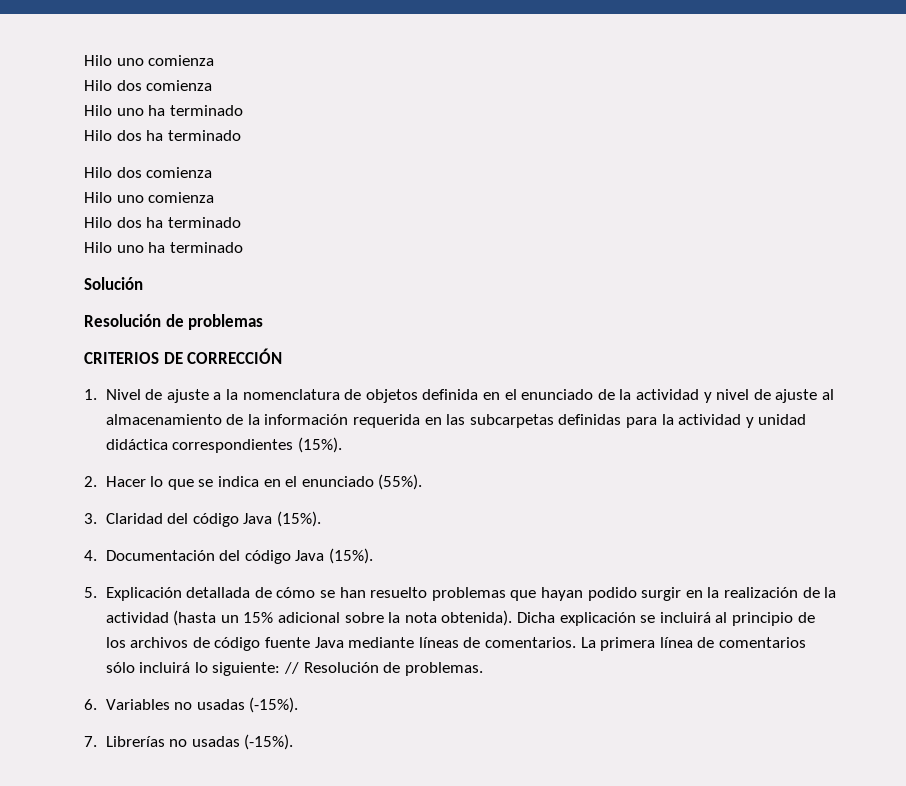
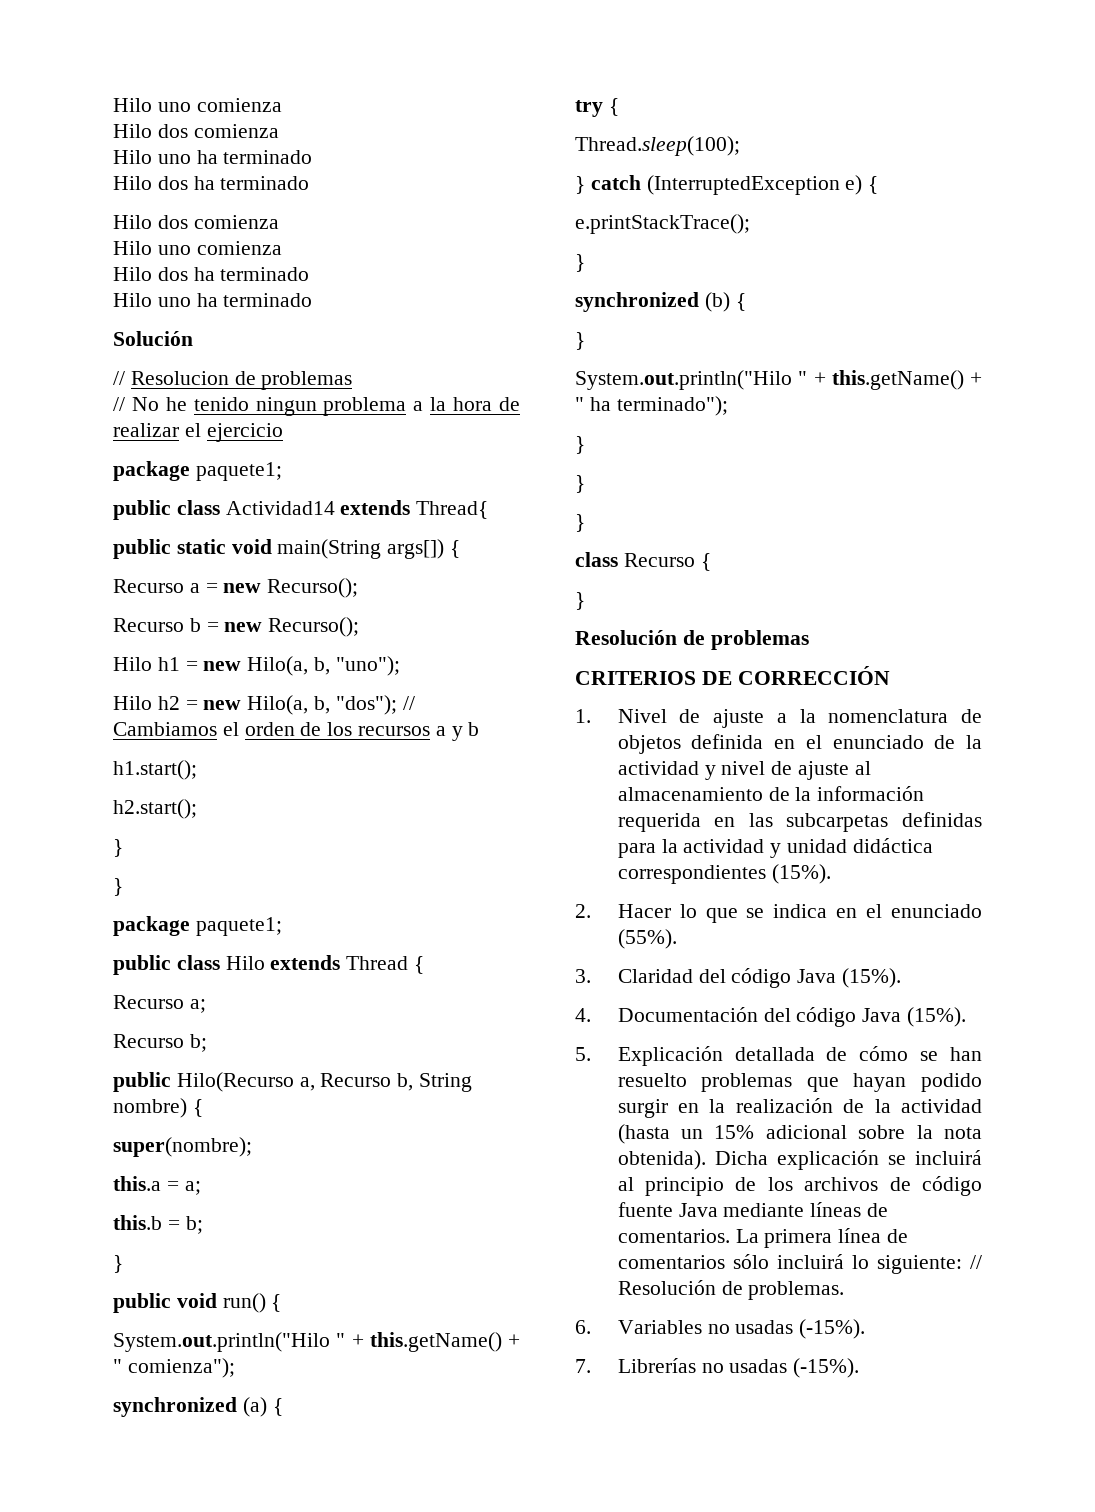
+ // Resolucion de problemas
+ // No he tenido ningun problema a la hora de realizar el ejercicio
+ package paquete1;
+ public class Actividad14 extends Thread{
+ public static void main(String args[]) {
+ Recurso a = new Recurso();
+ Recurso b = new Recurso();
+ Hilo h1 = new Hilo(a, b, "uno");
+ Hilo h2 = new Hilo(a, b, "dos"); // Cambiamos el orden de los recursos a y b
+ h1.start();
+ h2.start();
+ }
+ }
+ package paquete1;
+ public class Hilo extends Thread {
+ Recurso a;
+ Recurso b;
+ public Hilo(Recurso a, Recurso b, String nombre) {
+ super(nombre);
+ this.a = a;
+ this.b = b;
+ }
+ public void run() {
+ System.out.println("Hilo " + this.getName() + " comienza");
+ synchronized (a) {
+ try {
+ Thread.sleep(100);
+ } catch (InterruptedException e) {
+ e.printStackTrace();
+ }
+ synchronized (b) {
+ }
+ System.out.println("Hilo " + this.getName() + " ha terminado");
+ }
+ }
+ }
+ class Recurso {
+ }

